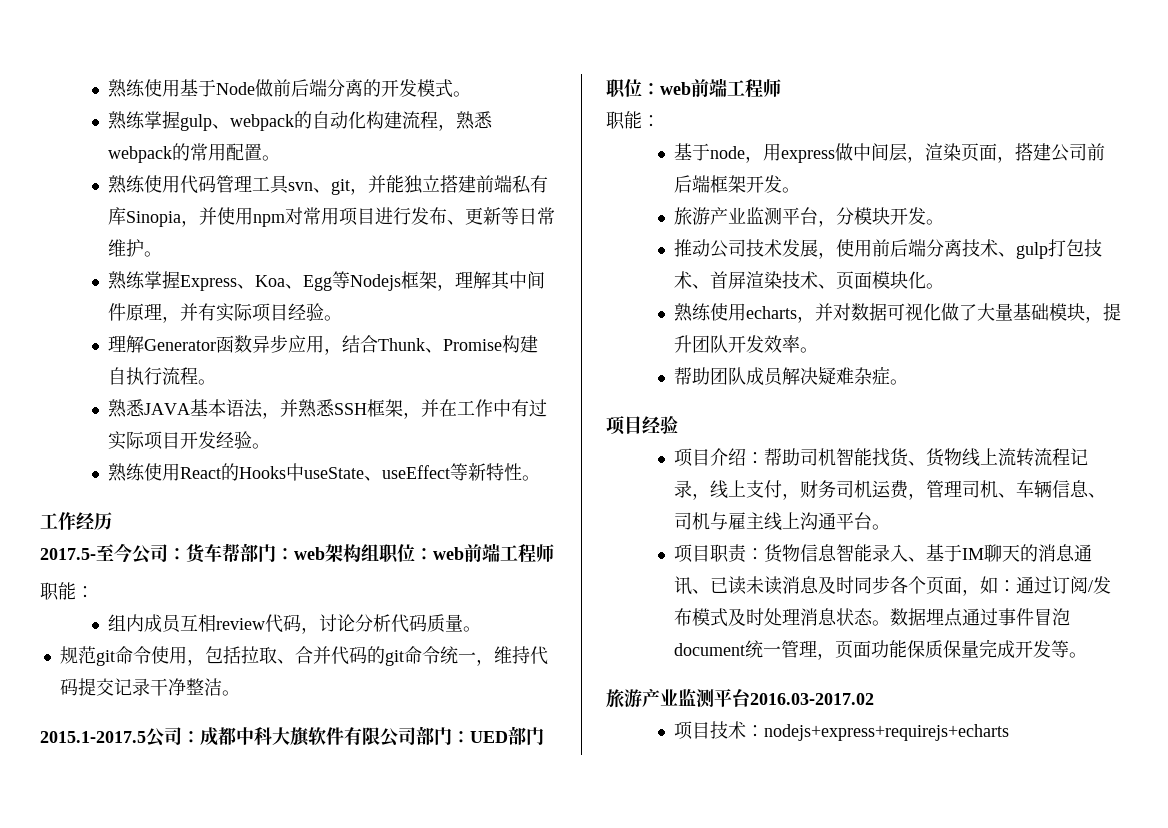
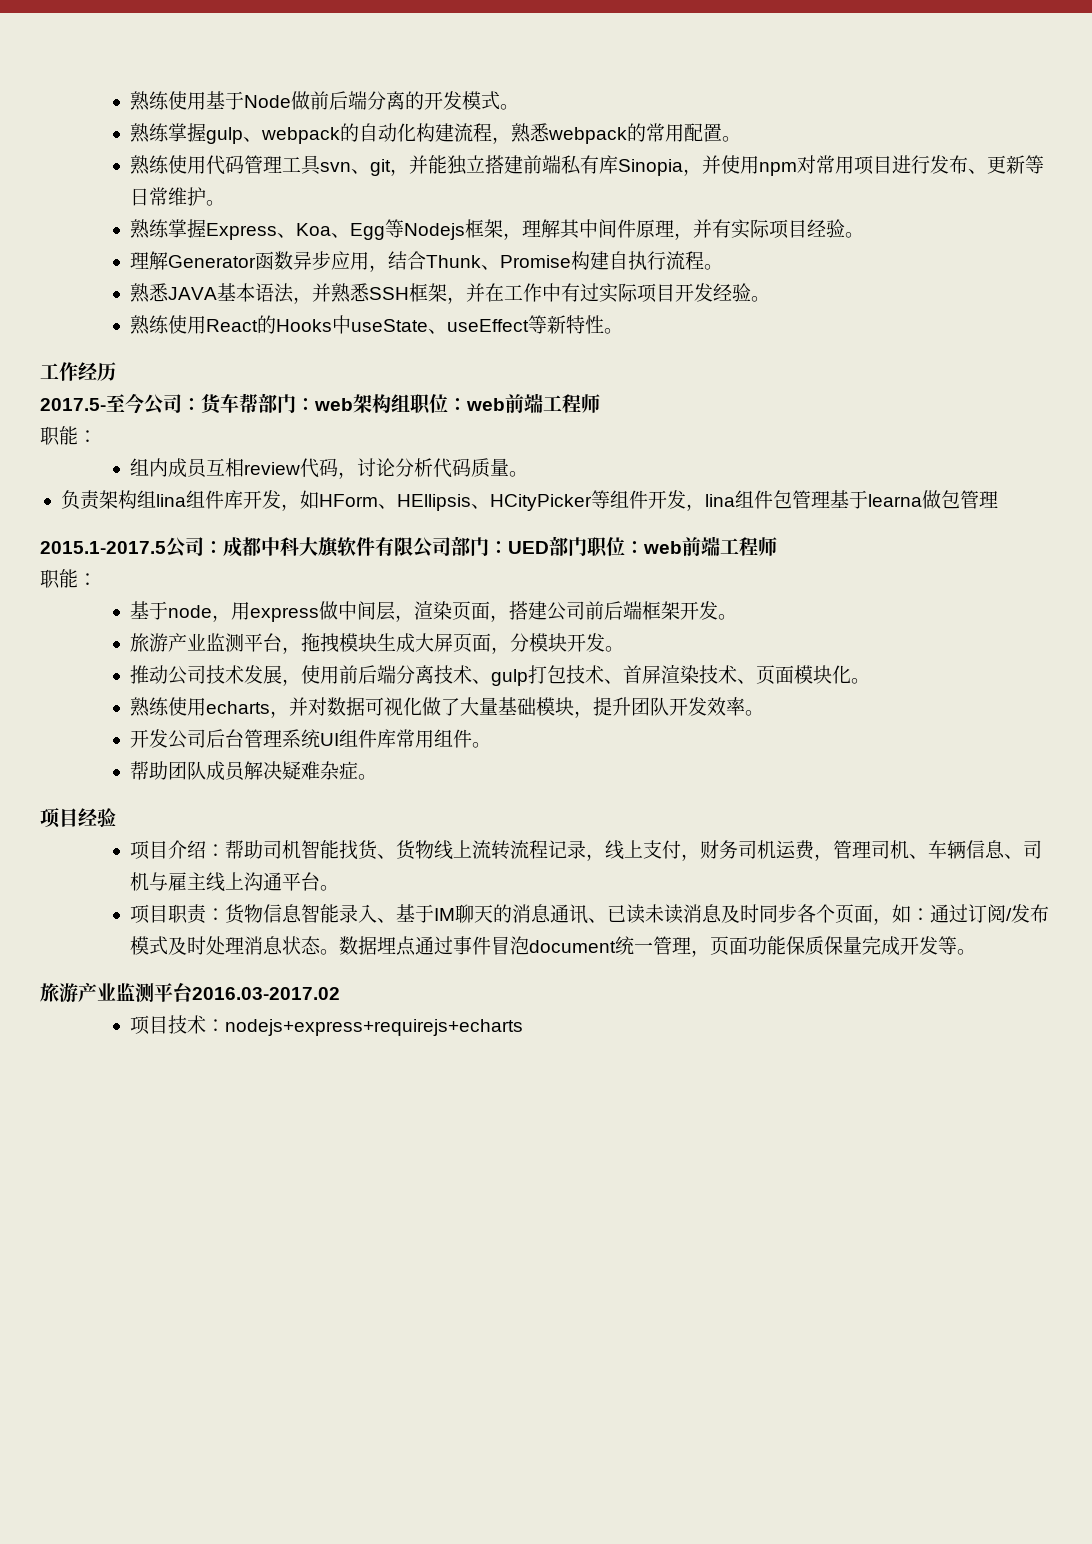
- 规范git命令使用，包括拉取、合并代码的git命令统一，维持代码提交记录干净整洁。
+ 负责架构组lina组件库开发，如HForm、HEllipsis、HCityPicker等组件开发，lina组件包管理基于learna做包管理
- 旅游产业监测平台，分模块开发。
+ 旅游产业监测平台，拖拽模块生成大屏页面，分模块开发。
+ 开发公司后台管理系统UI组件库常用组件。

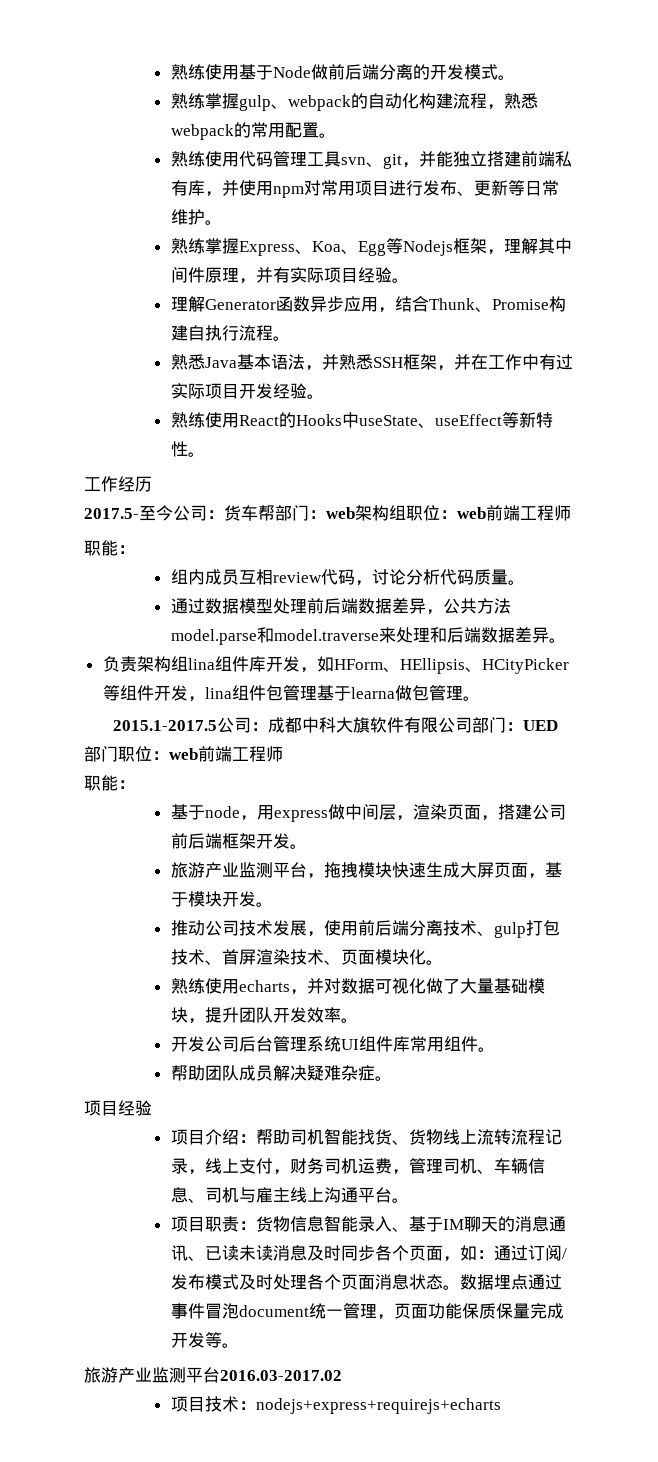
- 熟练使用代码管理工具svn、git，并能独立搭建前端私有库Sinopia，并使用npm对常用项目进行发布、更新等日常维护。
+ 熟练使用代码管理工具svn、git，并能独立搭建前端私有库，并使用npm对常用项目进行发布、更新等日常维护。
- 熟悉JAVA基本语法，并熟悉SSH框架，并在工作中有过实际项目开发经验。
+ 熟悉Java基本语法，并熟悉SSH框架，并在工作中有过实际项目开发经验。
+ 通过数据模型处理前后端数据差异，公共方法model.parse和model.traverse来处理和后端数据差异。
- 负责架构组lina组件库开发，如HForm、HEllipsis、HCityPicker等组件开发，lina组件包管理基于learna做包管理
+ 负责架构组lina组件库开发，如HForm、HEllipsis、HCityPicker等组件开发，lina组件包管理基于learna做包管理。
- 旅游产业监测平台，拖拽模块生成大屏页面，分模块开发。
+ 旅游产业监测平台，拖拽模块快速生成大屏页面，基于模块开发。
- 项目职责：货物信息智能录入、基于IM聊天的消息通讯、已读未读消息及时同步各个页面，如：通过订阅/发布模式及时处理消息状态。
+ 项目职责：货物信息智能录入、基于IM聊天的消息通讯、已读未读消息及时同步各个页面，如：通过订阅/发布模式及时处理各个页面消息状态。

